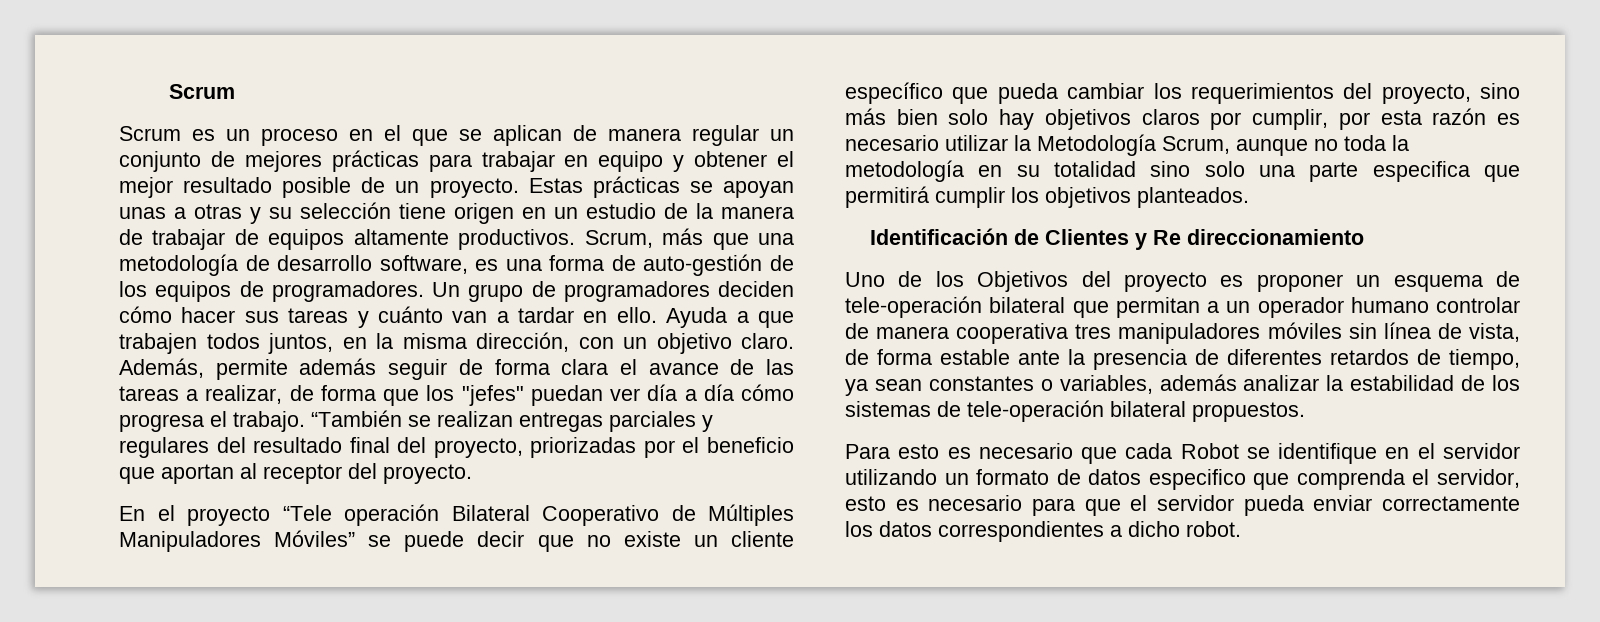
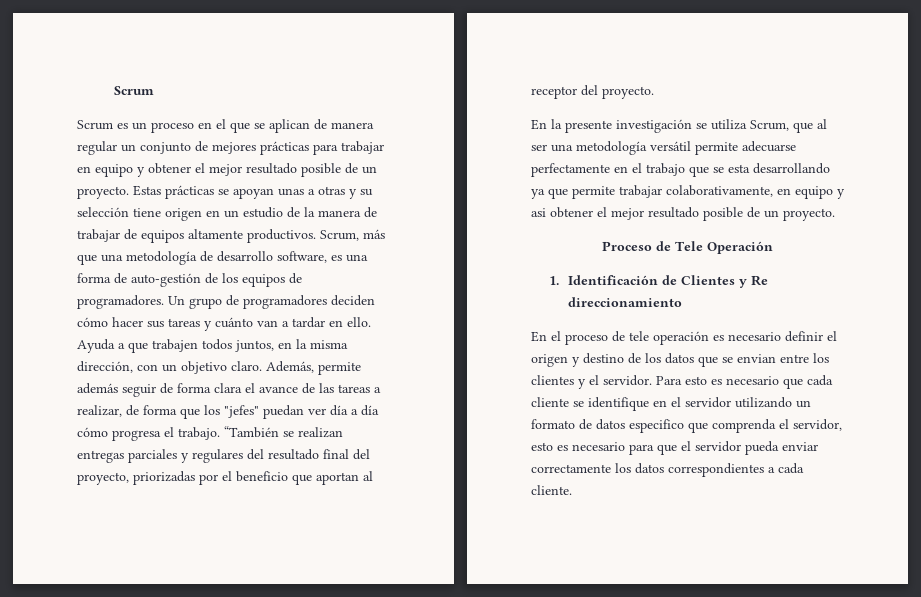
- En el proyecto “Tele operación Bilateral Cooperativo de Múltiples Manipuladores Móviles” se puede decir que no existe un cliente específico que pueda cambiar los requerimientos del proyecto, sino más bien solo hay objetivos claros por cumplir, por esta razón es necesario utilizar la Metodología Scrum, aunque no toda la metodología en su totalidad sino solo una parte especifica que permitirá cumplir los objetivos planteados.
- Identificación de Clientes y Re direccionamiento
+ En la presente investigación se utiliza Scrum, que al ser una metodología versátil permite adecuarse perfectamente en el trabajo que se esta desarrollando ya que permite trabajar colaborativamente, en equipo y asi obtener el mejor resultado posible de un proyecto.
+ Proceso de Tele Operación
+ 1. Identificación de Clientes y Re direccionamiento
- Uno de los Objetivos del proyecto es proponer un esquema de tele-operación bilateral que permitan a un operador humano controlar de manera cooperativa tres manipuladores móviles sin línea de vista, de forma estable ante la presencia de diferentes retardos de tiempo, ya sean constantes o variables, además analizar la estabilidad de los sistemas de tele-operación bilateral propuestos.
- Para esto es necesario que cada Robot se identifique en el servidor utilizando un formato de datos especifico que comprenda el servidor, esto es necesario para que el servidor pueda enviar correctamente los datos correspondientes a dicho robot.
+ En el proceso de tele operación es necesario definir el origen y destino de los datos que se envian entre los clientes y el servidor. Para esto es necesario que cada cliente se identifique en el servidor utilizando un formato de datos especifico que comprenda el servidor, esto es necesario para que el servidor pueda enviar correctamente los datos correspondientes a cada cliente.

